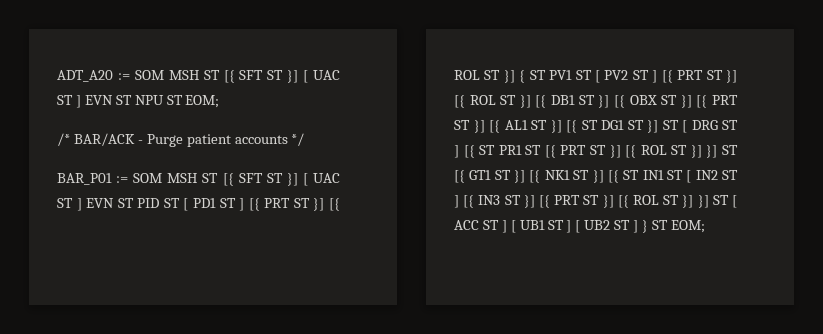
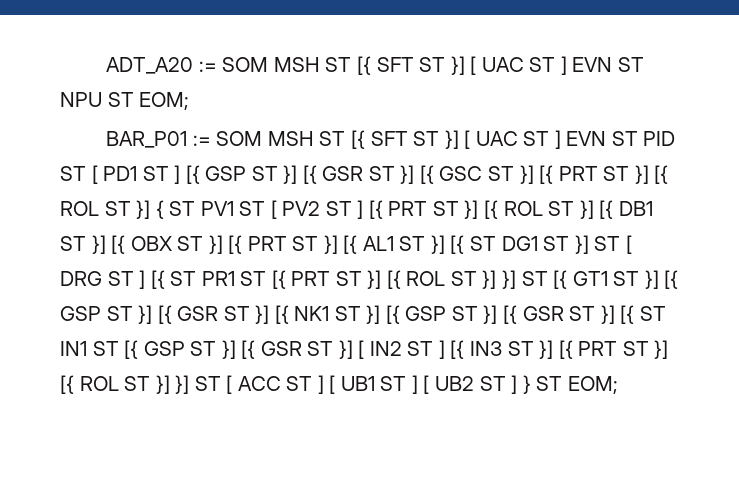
- /* BAR/ACK - Purge patient accounts */
- BAR_P01 := SOM MSH ST [{ SFT ST }] [ UAC ST ] EVN ST PID ST [ PD1 ST ] [{ PRT ST }] [{ ROL ST }] { ST PV1 ST [ PV2 ST ] [{ PRT ST }] [{ ROL ST }] [{ DB1 ST }] [{ OBX ST }] [{ PRT ST }] [{ AL1 ST }] [{ ST DG1 ST }] ST [ DRG ST ] [{ ST PR1 ST [{ PRT ST }] [{ ROL ST }] }] ST [{ GT1 ST }] [{ NK1 ST }] [{ ST IN1 ST [ IN2 ST ] [{ IN3 ST }] [{ PRT ST }] [{ ROL ST }] }] ST [ ACC ST ] [ UB1 ST ] [ UB2 ST ] } ST EOM;
+ BAR_P01 := SOM MSH ST [{ SFT ST }] [ UAC ST ] EVN ST PID ST [ PD1 ST ] [{ GSP ST }] [{ GSR ST }] [{ GSC ST }] [{ PRT ST }] [{ ROL ST }] { ST PV1 ST [ PV2 ST ] [{ PRT ST }] [{ ROL ST }] [{ DB1 ST }] [{ OBX ST }] [{ PRT ST }] [{ AL1 ST }] [{ ST DG1 ST }] ST [ DRG ST ] [{ ST PR1 ST [{ PRT ST }] [{ ROL ST }] }] ST [{ GT1 ST }] [{ GSP ST }] [{ GSR ST }] [{ NK1 ST }] [{ GSP ST }] [{ GSR ST }] [{ ST IN1 ST [{ GSP ST }] [{ GSR ST }] [ IN2 ST ] [{ IN3 ST }] [{ PRT ST }] [{ ROL ST }] }] ST [ ACC ST ] [ UB1 ST ] [ UB2 ST ] } ST EOM;

